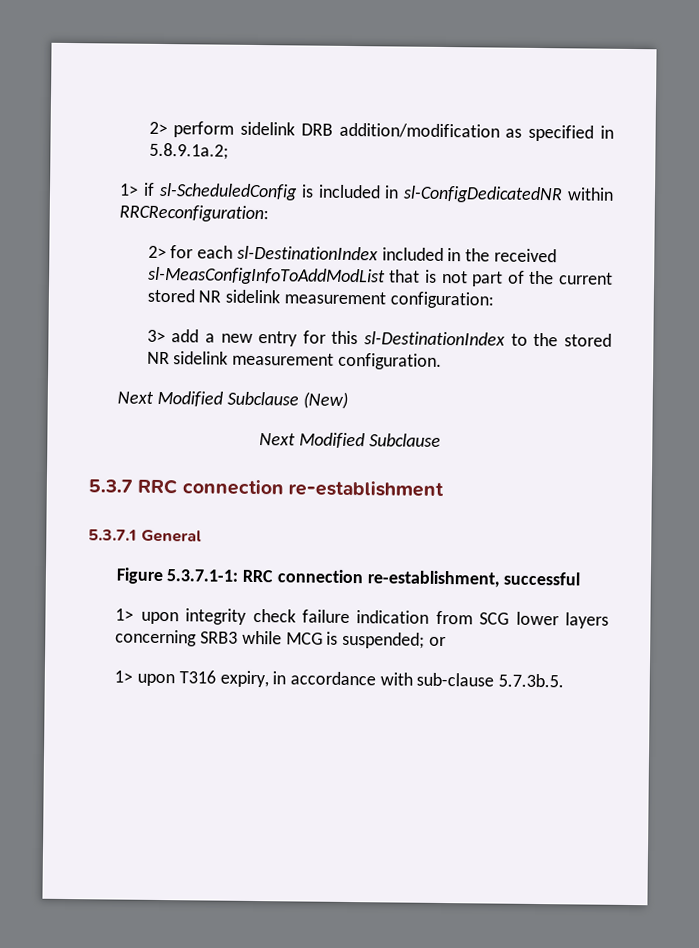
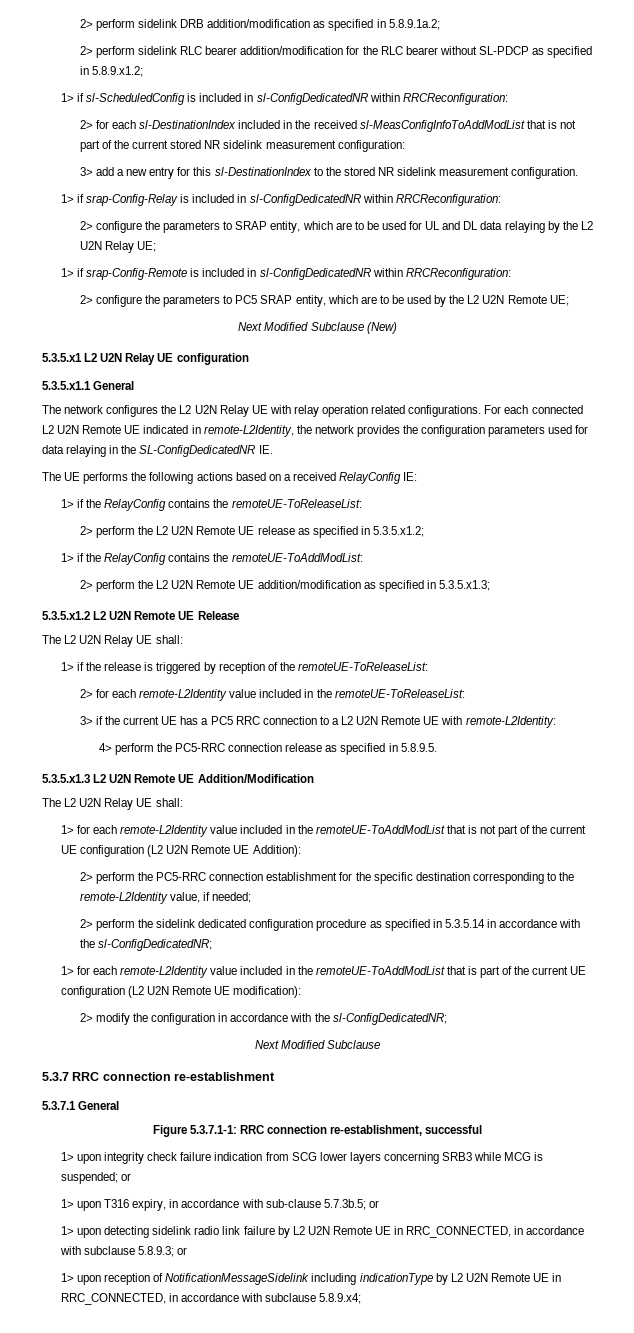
+ 2> perform sidelink RLC bearer addition/modification for the RLC bearer without SL-PDCP as specified in 5.8.9.x1.2;
+ 1> if srap-Config-Relay is included in sl-ConfigDedicatedNR within RRCReconfiguration:
+ 2> configure the parameters to SRAP entity, which are to be used for UL and DL data relaying by the L2 U2N Relay UE;
+ 1> if srap-Config-Remote is included in sl-ConfigDedicatedNR within RRCReconfiguration:
+ 2> configure the parameters to PC5 SRAP entity, which are to be used by the L2 U2N Remote UE;
  Next Modified Subclause (New)
+ 5.3.5.x1 L2 U2N Relay UE configuration
+ 5.3.5.x1.1 General
+ The network configures the L2 U2N Relay UE with relay operation related configurations. For each connected L2 U2N Remote UE indicated in remote-L2Identity, the network provides the configuration parameters used for data relaying in the SL-ConfigDedicatedNR IE.
+ The UE performs the following actions based on a received RelayConfig IE:
+ 1> if the RelayConfig contains the remoteUE-ToReleaseList:
+ 2> perform the L2 U2N Remote UE release as specified in 5.3.5.x1.2;
+ 1> if the RelayConfig contains the remoteUE-ToAddModList:
+ 2> perform the L2 U2N Remote UE addition/modification as specified in 5.3.5.x1.3;
+ 5.3.5.x1.2 L2 U2N Remote UE Release
+ The L2 U2N Relay UE shall:
+ 1> if the release is triggered by reception of the remoteUE-ToReleaseList:
+ 2> for each remote-L2Identity value included in the remoteUE-ToReleaseList:
+ 3> if the current UE has a PC5 RRC connection to a L2 U2N Remote UE with remote-L2Identity:
+ 4> perform the PC5-RRC connection release as specified in 5.8.9.5.
+ 5.3.5.x1.3 L2 U2N Remote UE Addition/Modification
+ The L2 U2N Relay UE shall:
+ 1> for each remote-L2Identity value included in the remoteUE-ToAddModList that is not part of the current UE configuration (L2 U2N Remote UE Addition):
+ 2> perform the PC5-RRC connection establishment for the specific destination corresponding to the remote-L2Identity value, if needed;
+ 2> perform the sidelink dedicated configuration procedure as specified in 5.3.5.14 in accordance with the sl-ConfigDedicatedNR;
+ 1> for each remote-L2Identity value included in the remoteUE-ToAddModList that is part of the current UE configuration (L2 U2N Remote UE modification):
+ 2> modify the configuration in accordance with the sl-ConfigDedicatedNR;
- 1> upon T316 expiry, in accordance with sub-clause 5.7.3b.5.
+ 1> upon T316 expiry, in accordance with sub-clause 5.7.3b.5; or
+ 1> upon detecting sidelink radio link failure by L2 U2N Remote UE in RRC_CONNECTED, in accordance with subclause 5.8.9.3; or
+ 1> upon reception of NotificationMessageSidelink including indicationType by L2 U2N Remote UE in RRC_CONNECTED, in accordance with subclause 5.8.9.x4;

